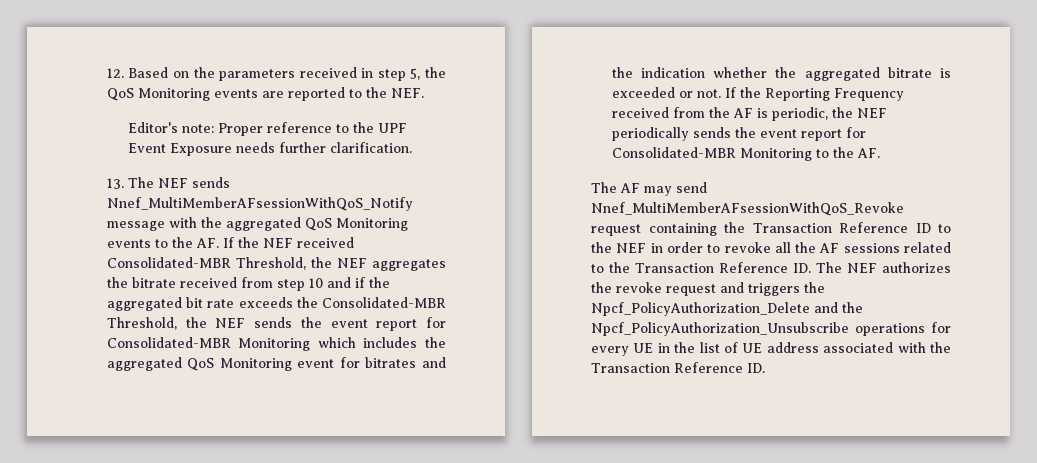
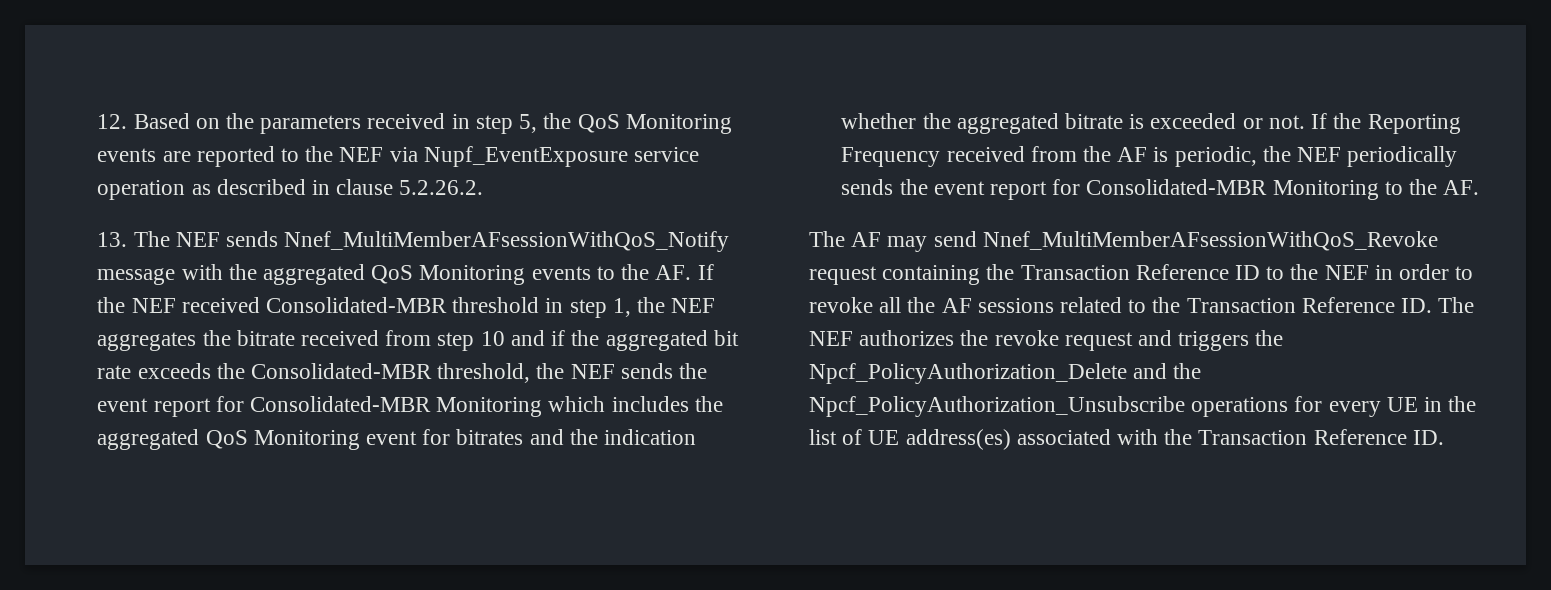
- 12. Based on the parameters received in step 5, the QoS Monitoring events are reported to the NEF.
- Editor's note: Proper reference to the UPF Event Exposure needs further clarification.
+ 12. Based on the parameters received in step 5, the QoS Monitoring events are reported to the NEF via Nupf_EventExposure service operation as described in clause 5.2.26.2.
- 13. The NEF sends Nnef_MultiMemberAFsessionWithQoS_Notify message with the aggregated QoS Monitoring events to the AF. If the NEF received Consolidated-MBR Threshold, the NEF aggregates the bitrate received from step 10 and if the aggregated bit rate exceeds the Consolidated-MBR Threshold, the NEF sends the event report for Consolidated-MBR Monitoring which includes the aggregated QoS Monitoring event for bitrates and the indication whether the aggregated bitrate is exceeded or not.
+ 13. The NEF sends Nnef_MultiMemberAFsessionWithQoS_Notify message with the aggregated QoS Monitoring events to the AF. If the NEF received Consolidated-MBR threshold in step 1, the NEF aggregates the bitrate received from step 10 and if the aggregated bit rate exceeds the Consolidated-MBR threshold, the NEF sends the event report for Consolidated-MBR Monitoring which includes the aggregated QoS Monitoring event for bitrates and the indication whether the aggregated bitrate is exceeded or not.
- The AF may send Nnef_MultiMemberAFsessionWithQoS_Revoke request containing the Transaction Reference ID to the NEF in order to revoke all the AF sessions related to the Transaction Reference ID. The NEF authorizes the revoke request and triggers the Npcf_PolicyAuthorization_Delete and the Npcf_PolicyAuthorization_Unsubscribe operations for every UE in the list of UE address associated with the Transaction Reference ID.
+ The AF may send Nnef_MultiMemberAFsessionWithQoS_Revoke request containing the Transaction Reference ID to the NEF in order to revoke all the AF sessions related to the Transaction Reference ID. The NEF authorizes the revoke request and triggers the Npcf_PolicyAuthorization_Delete and the Npcf_PolicyAuthorization_Unsubscribe operations for every UE in the list of UE address(es) associated with the Transaction Reference ID.

